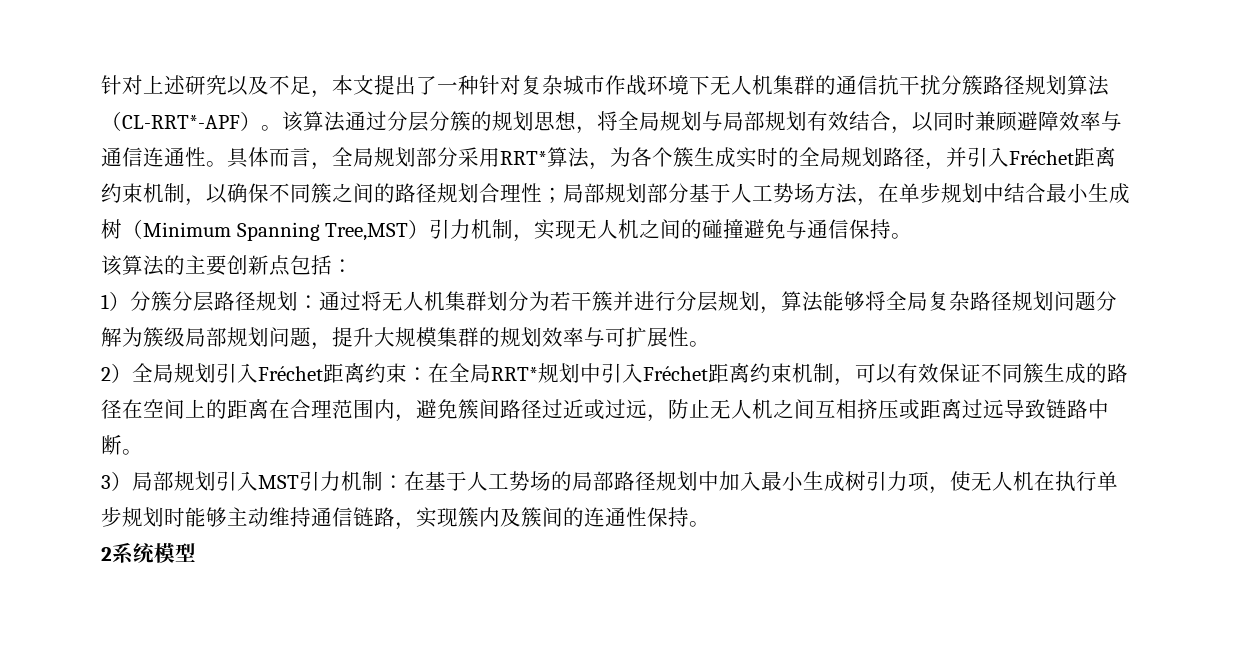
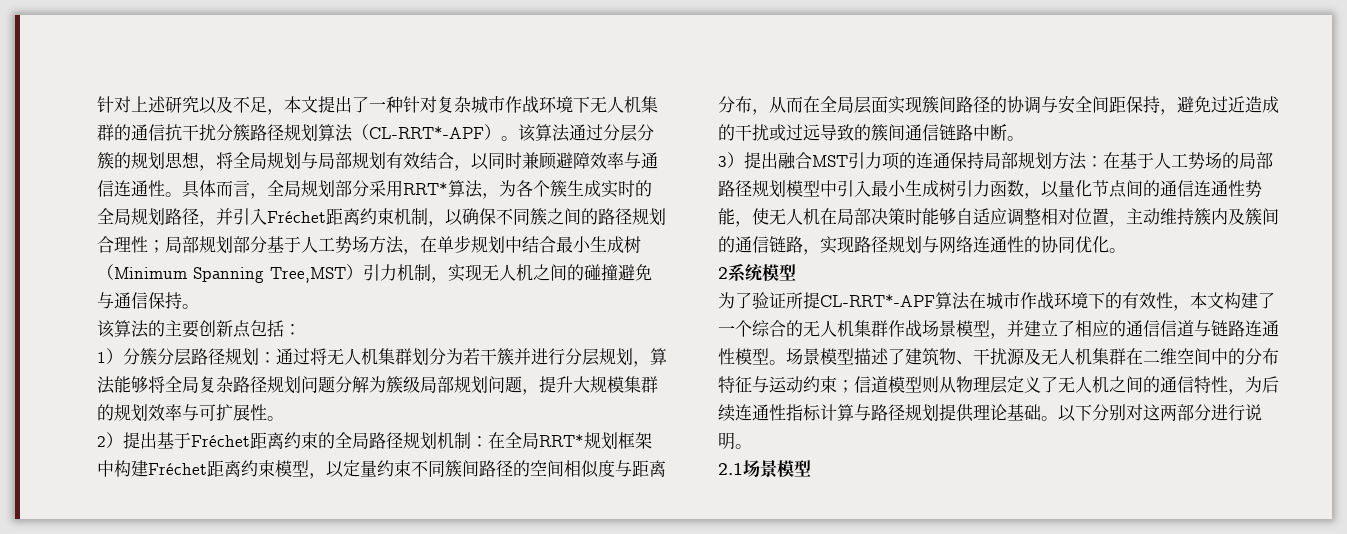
- 2）全局规划引入Fréchet距离约束：在全局RRT*规划中引入Fréchet距离约束机制，可以有效保证不同簇生成的路径在空间上的距离在合理范围内，避免簇间路径过近或过远，防止无人机之间互相挤压或距离过远导致链路中断。
- 3）局部规划引入MST引力机制：在基于人工势场的局部路径规划中加入最小生成树引力项，使无人机在执行单步规划时能够主动维持通信链路，实现簇内及簇间的连通性保持。
+ 2）提出基于Fréchet距离约束的全局路径规划机制：在全局RRT*规划框架中构建Fréchet距离约束模型，以定量约束不同簇间路径的空间相似度与距离分布，从而在全局层面实现簇间路径的协调与安全间距保持，避免过近造成的干扰或过远导致的簇间通信链路中断。
+ 3）提出融合MST引力项的连通保持局部规划方法：在基于人工势场的局部路径规划模型中引入最小生成树引力函数，以量化节点间的通信连通性势能，使无人机在局部决策时能够自适应调整相对位置，主动维持簇内及簇间的通信链路，实现路径规划与网络连通性的协同优化。
  2系统模型
+ 为了验证所提CL-RRT*-APF算法在城市作战环境下的有效性，本文构建了一个综合的无人机集群作战场景模型，并建立了相应的通信信道与链路连通性模型。场景模型描述了建筑物、干扰源及无人机集群在二维空间中的分布特征与运动约束；信道模型则从物理层定义了无人机之间的通信特性，为后续连通性指标计算与路径规划提供理论基础。以下分别对这两部分进行说明。
+ 2.1场景模型

